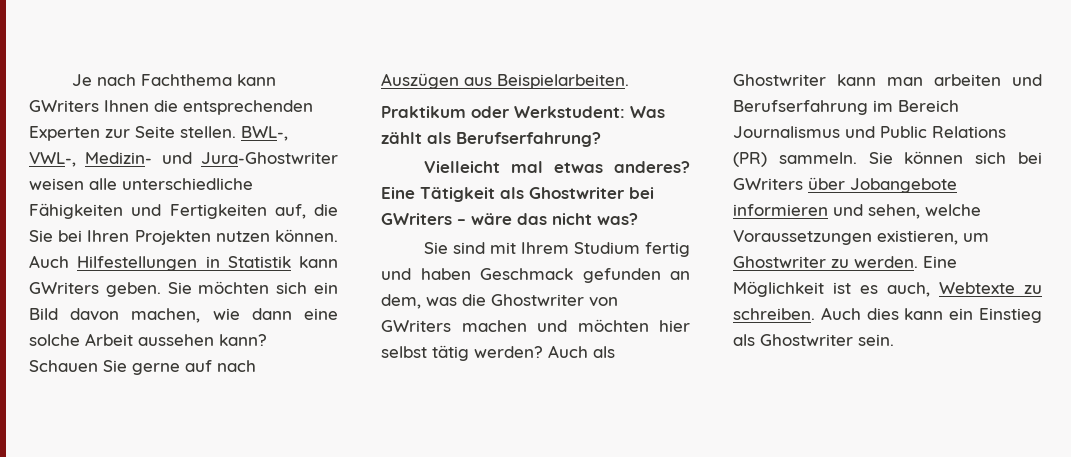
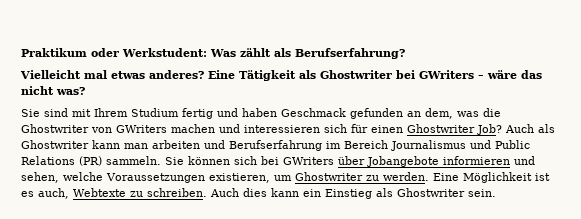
- Je nach Fachthema kann GWriters Ihnen die entsprechenden Experten zur Seite stellen. BWL-, VWL-, Medizin- und Jura-Ghostwriter weisen alle unterschiedliche Fähigkeiten und Fertigkeiten auf, die Sie bei Ihren Projekten nutzen können. Auch Hilfestellungen in Statistik kann GWriters geben. Sie möchten sich ein Bild davon machen, wie dann eine solche Arbeit aussehen kann? Schauen Sie gerne auf nach Auszügen aus Beispielarbeiten.
- Sie sind mit Ihrem Studium fertig und haben Geschmack gefunden an dem, was die Ghostwriter von GWriters machen und möchten hier selbst tätig werden?
+ Sie sind mit Ihrem Studium fertig und haben Geschmack gefunden an dem, was die Ghostwriter von GWriters machen und interessieren sich für einen Ghostwriter Job?

